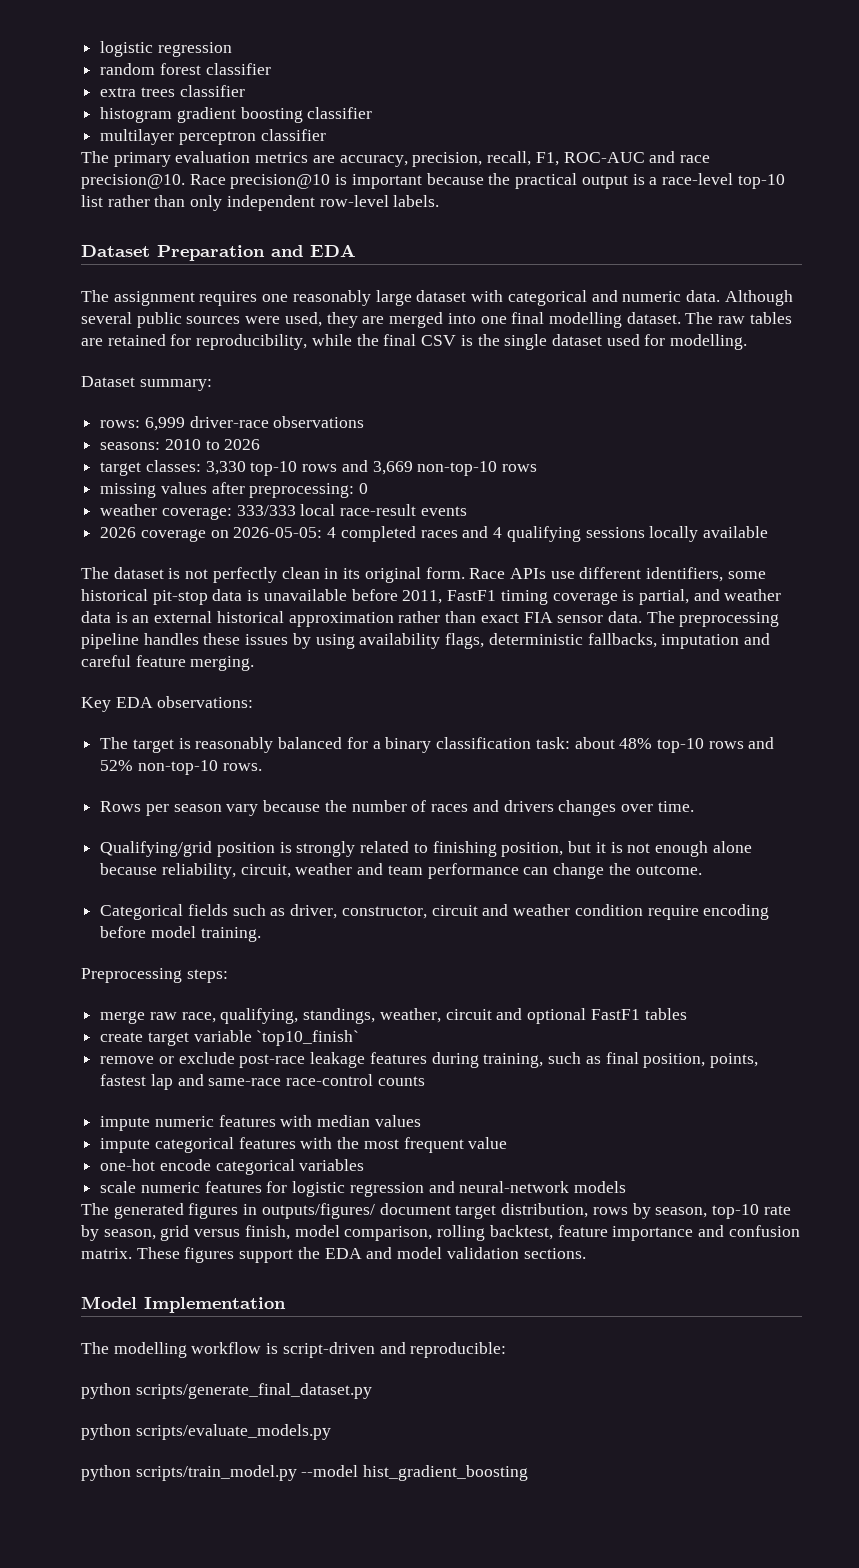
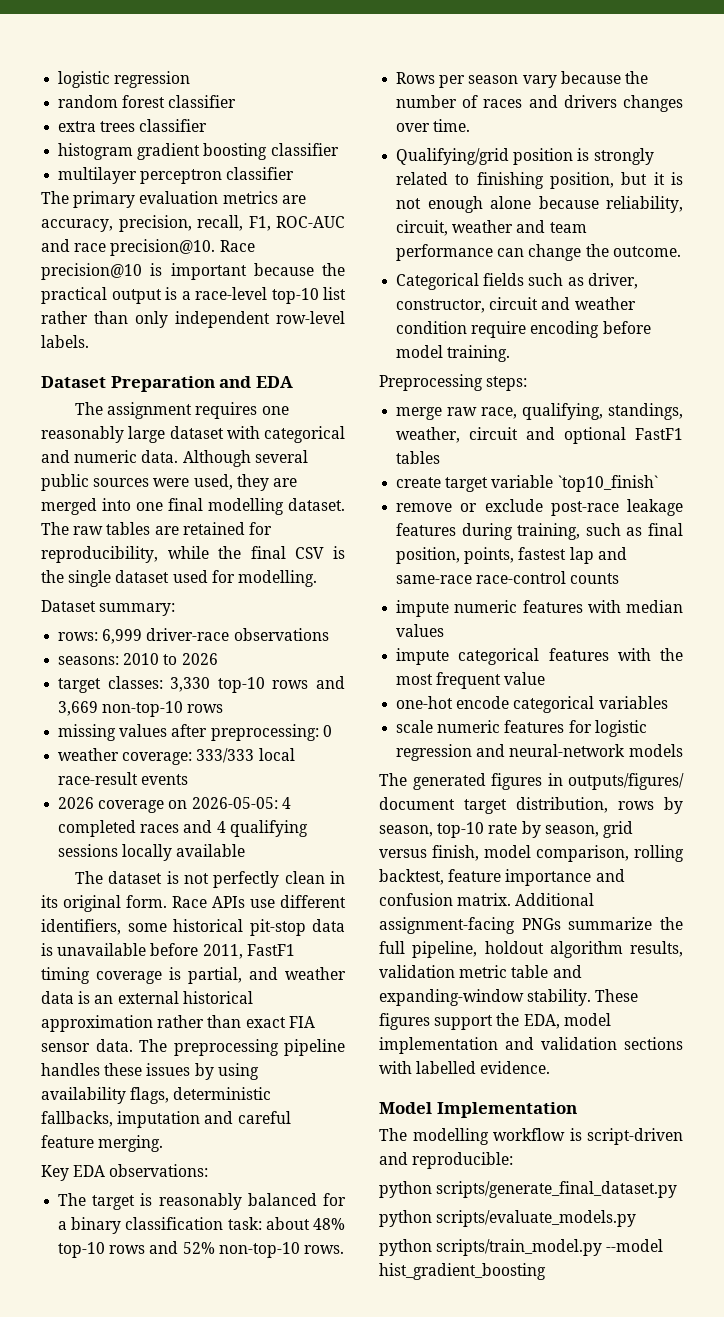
- These figures support the EDA and model validation sections.
+ Additional assignment-facing PNGs summarize the full pipeline, holdout algorithm results, validation metric table and expanding-window stability. These figures support the EDA, model implementation and validation sections with labelled evidence.

